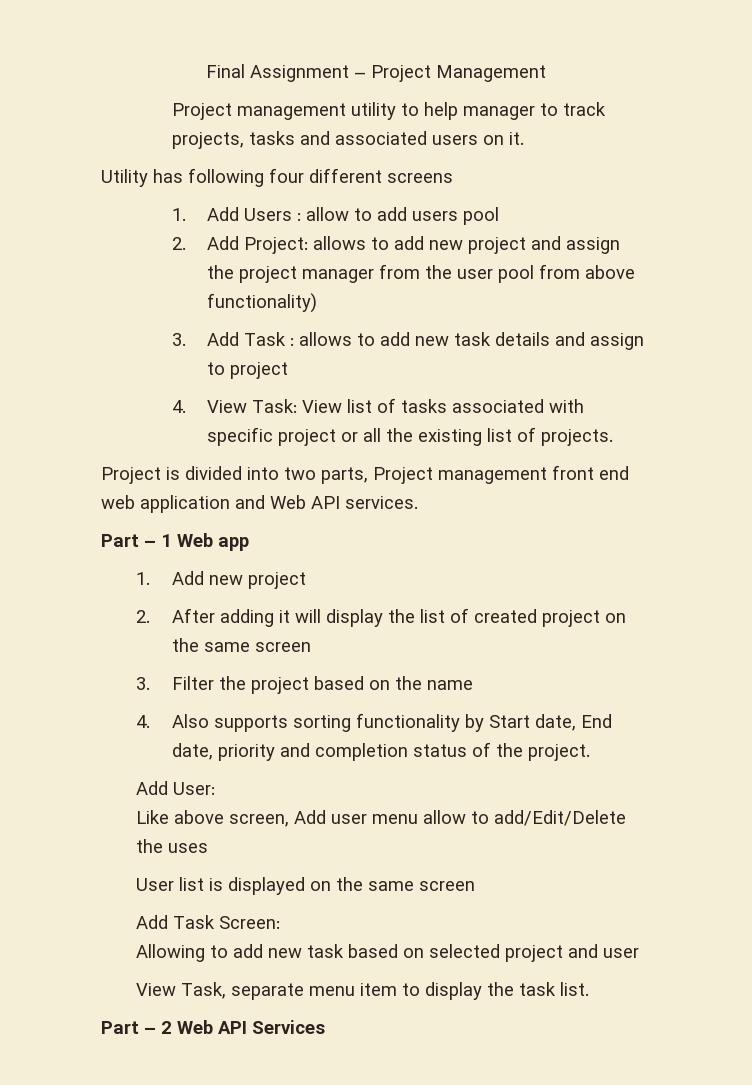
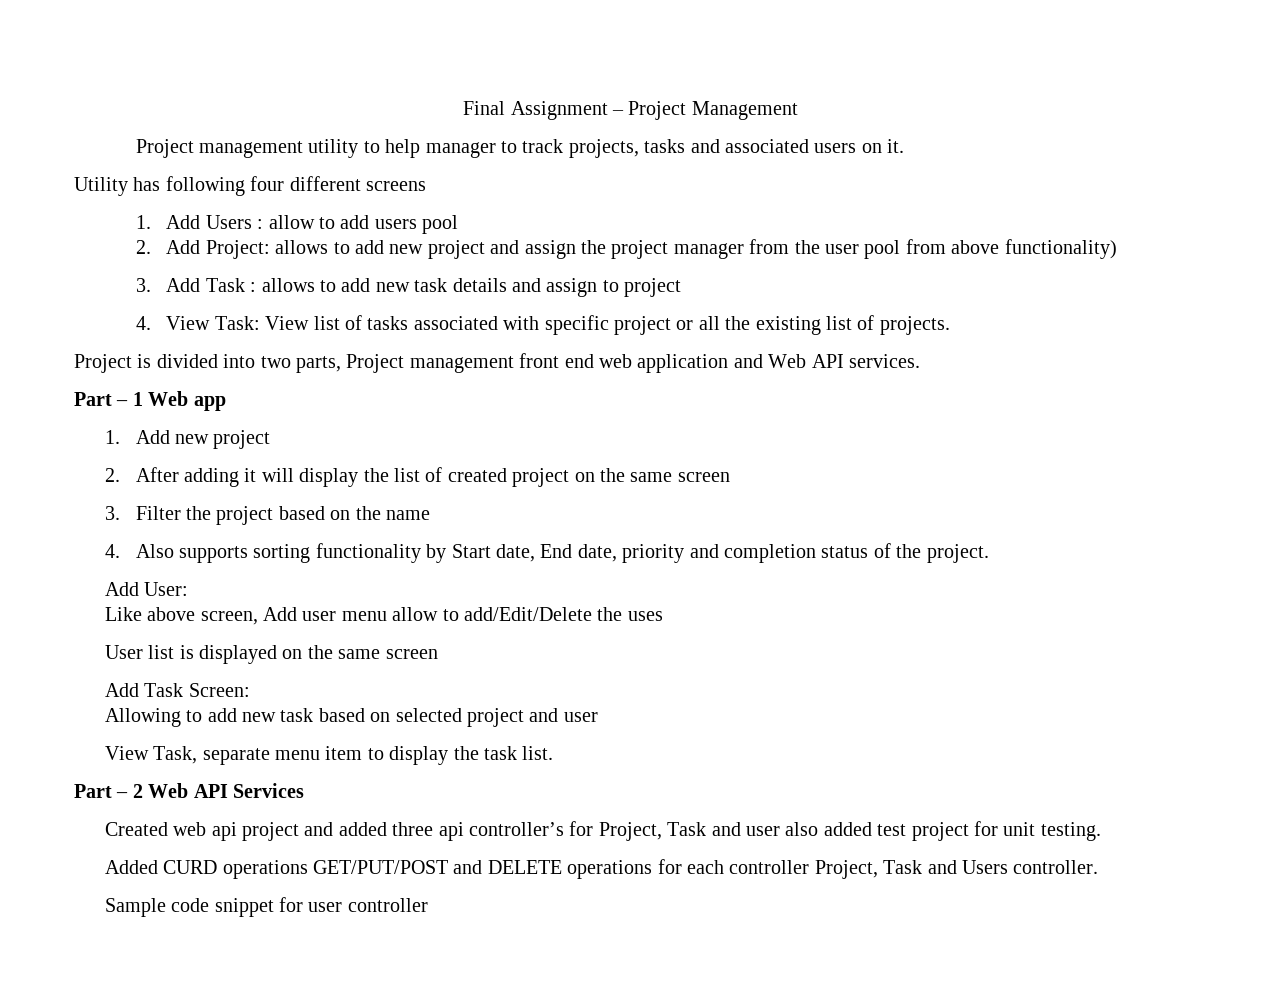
+ Created web api project and added three api controller’s for Project, Task and user also added test project for unit testing.
+ Added CURD operations GET/PUT/POST and DELETE operations for each controller Project, Task and Users controller.
+ Sample code snippet for user controller

